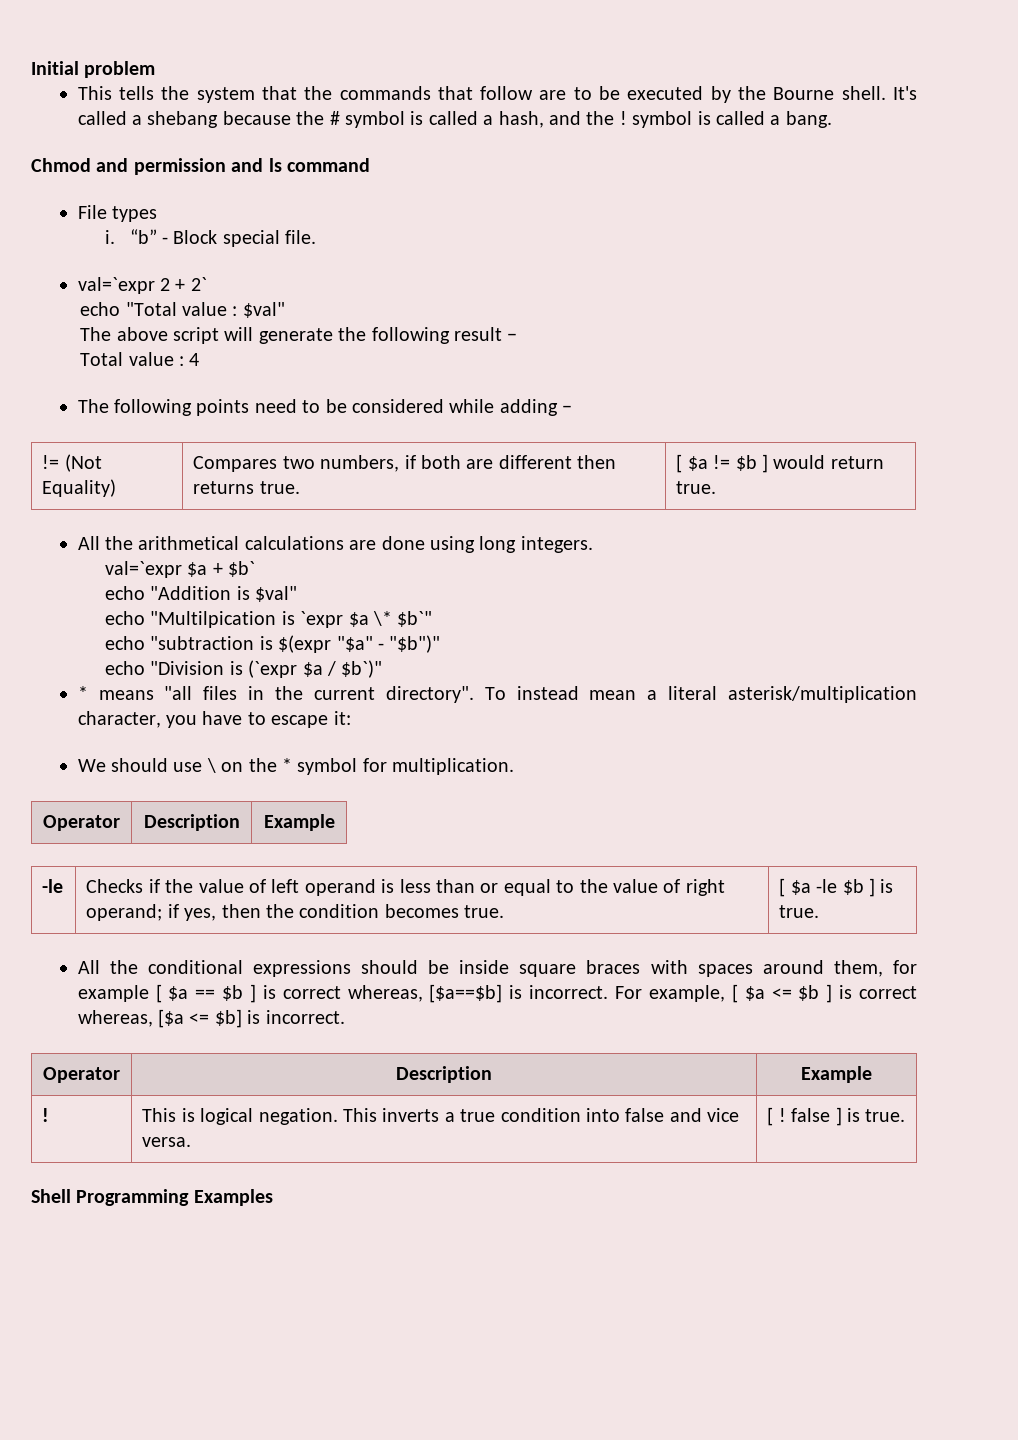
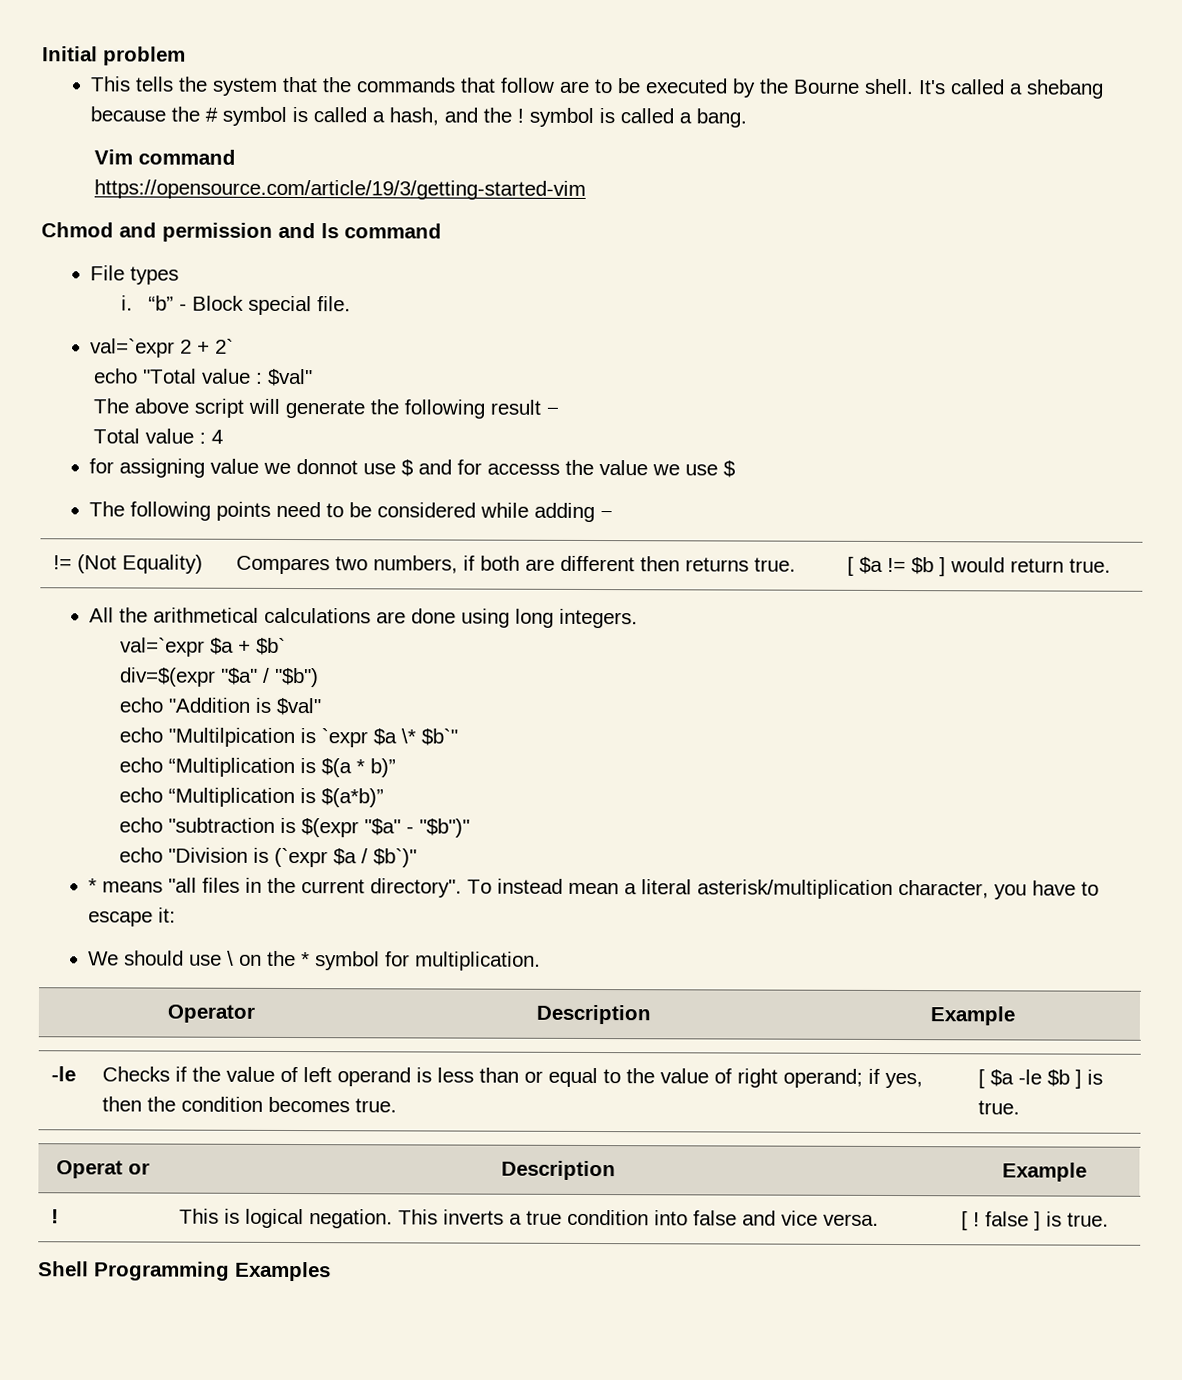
+ Vim command
+ https://opensource.com/article/19/3/getting-started-vim
+ for assigning value we donnot use $ and for accesss the value we use $
+ div=$(expr "$a" / "$b")
+ echo “Multiplication is $(a * b)”
+ echo “Multiplication is $(a*b)”
- All the conditional expressions should be inside square braces with spaces around them, for example [ $a == $b ] is correct whereas, [$a==$b] is incorrect. For example, [ $a <= $b ] is correct whereas, [$a <= $b] is incorrect.
- Operator | Description | Example
+ Operat or | Description | Example

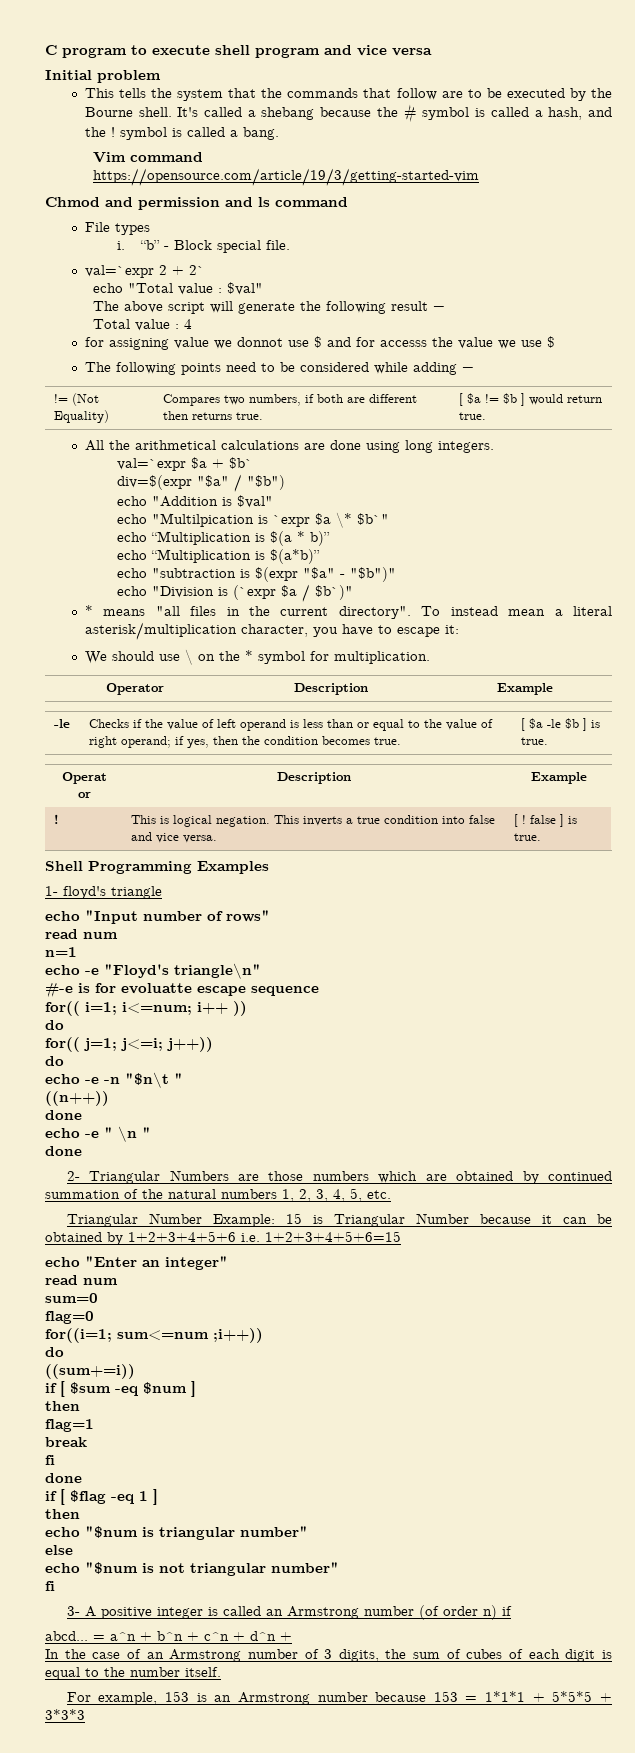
+ C program to execute shell program and vice versa
+ 1- floyd's triangle
+ echo "Input number of rows"
+ read num
+ n=1
+ echo -e "Floyd's triangle\n"
+ #-e is for evoluatte escape sequence
+ for(( i=1; i<=num; i++ ))
+ do
+ for(( j=1; j<=i; j++))
+ do
+ echo -e -n "$n\t "
+ ((n++))
+ done
+ echo -e " \n "
+ done
+ 2- Triangular Numbers are those numbers which are obtained by continued summation of the natural numbers 1, 2, 3, 4, 5, etc.
+ Triangular Number Example: 15 is Triangular Number because it can be obtained by 1+2+3+4+5+6 i.e. 1+2+3+4+5+6=15
+ echo "Enter an integer"
+ read num
+ sum=0
+ flag=0
+ for((i=1; sum<=num ;i++))
+ do
+ ((sum+=i))
+ if [ $sum -eq $num ]
+ then
+ flag=1
+ break
+ fi
+ done
+ if [ $flag -eq 1 ]
+ then
+ echo "$num is triangular number"
+ else
+ echo "$num is not triangular number"
+ fi
+ 3- A positive integer is called an Armstrong number (of order n) if
+ abcd... = a^n + b^n + c^n + d^n +
+ In the case of an Armstrong number of 3 digits, the sum of cubes of each digit is equal to the number itself.
+ For example, 153 is an Armstrong number because 153 = 1*1*1 + 5*5*5 + 3*3*3

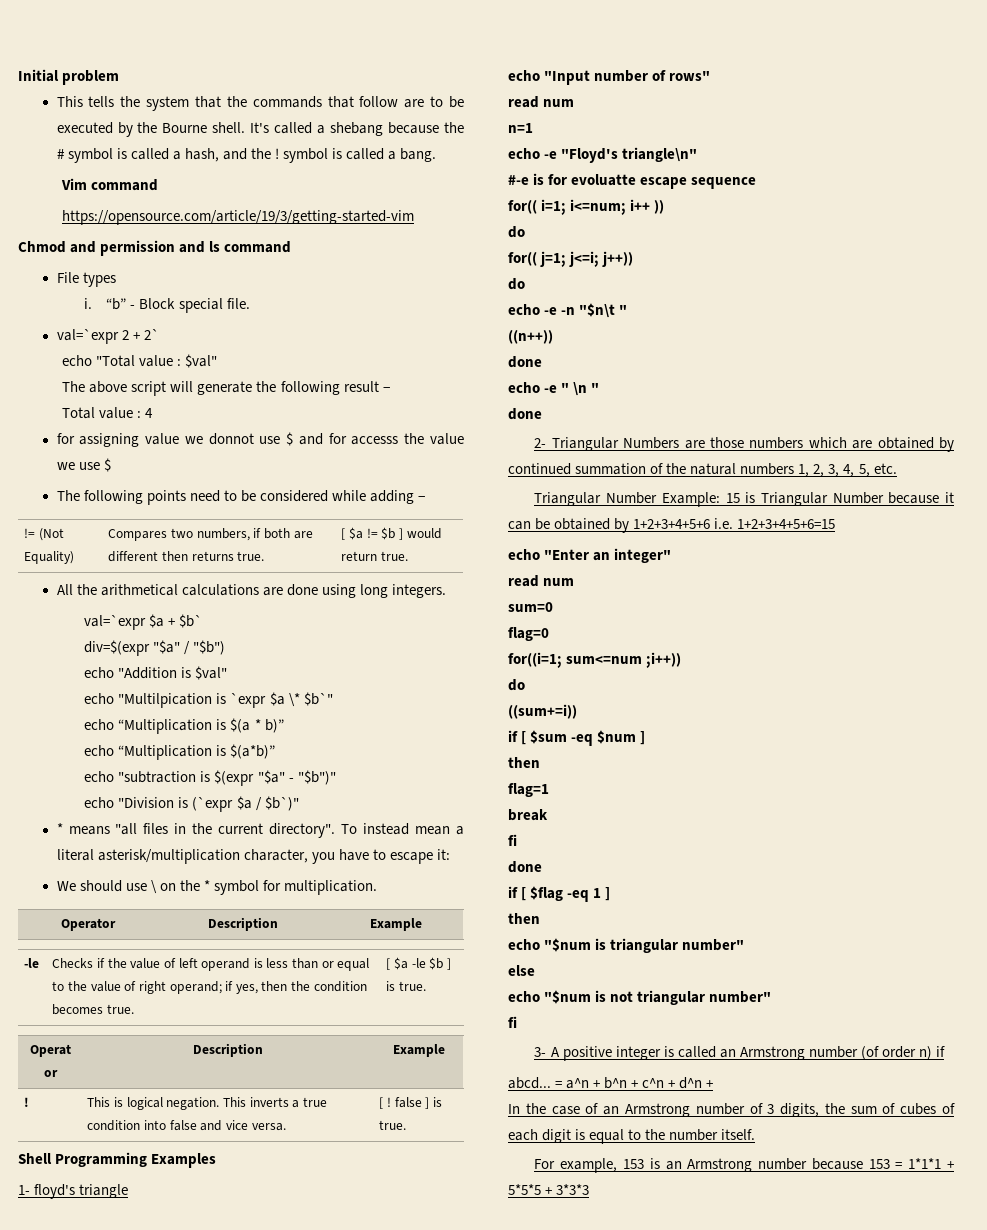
- C program to execute shell program and vice versa

